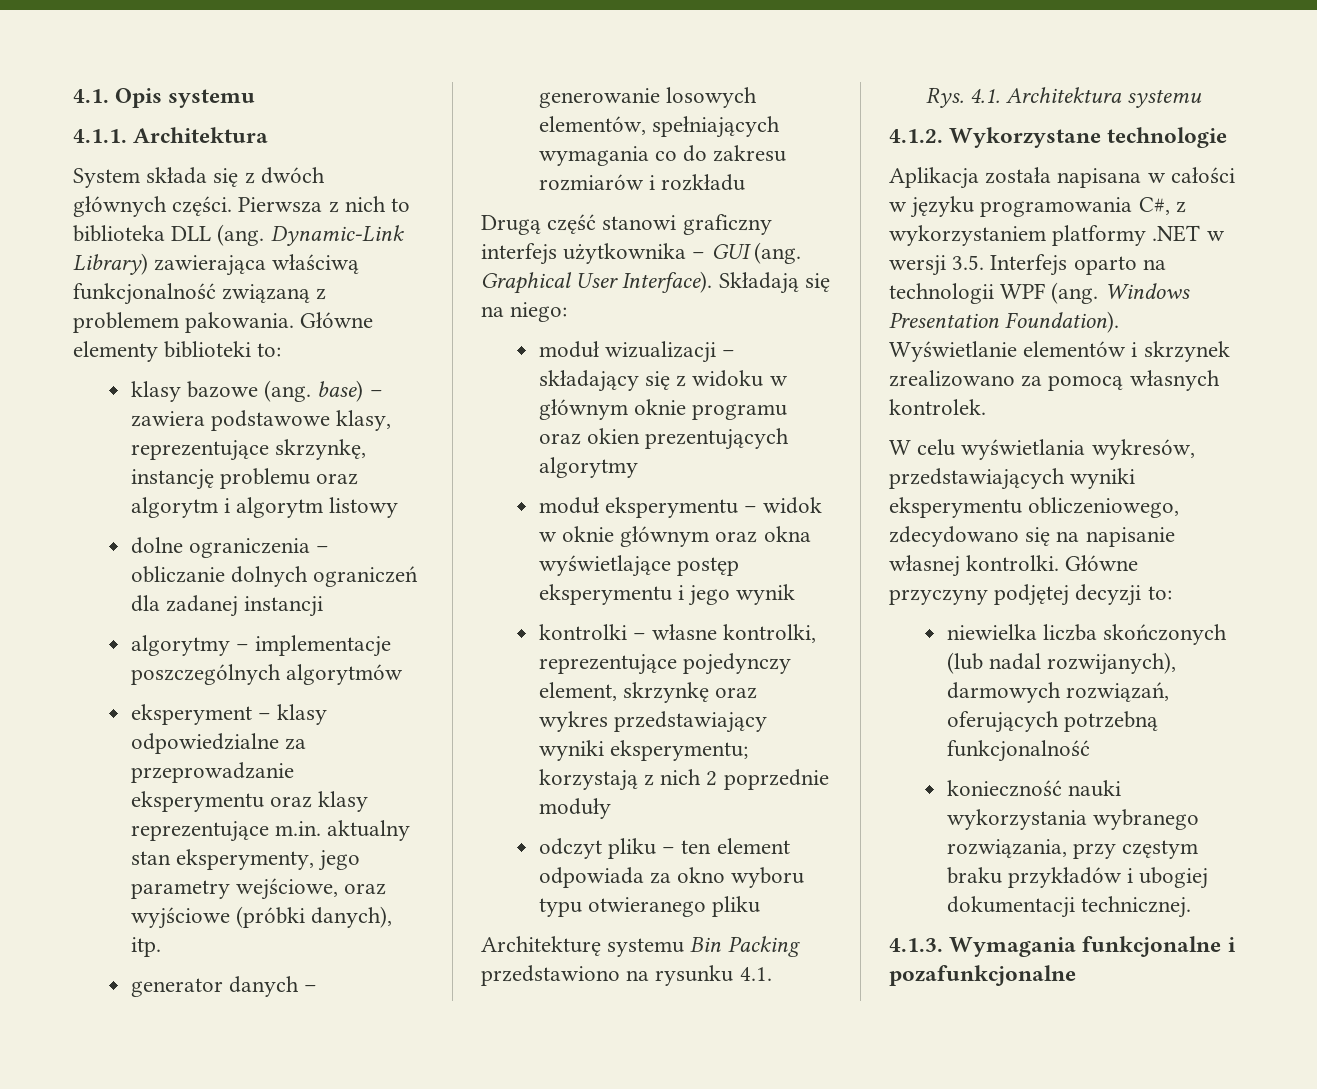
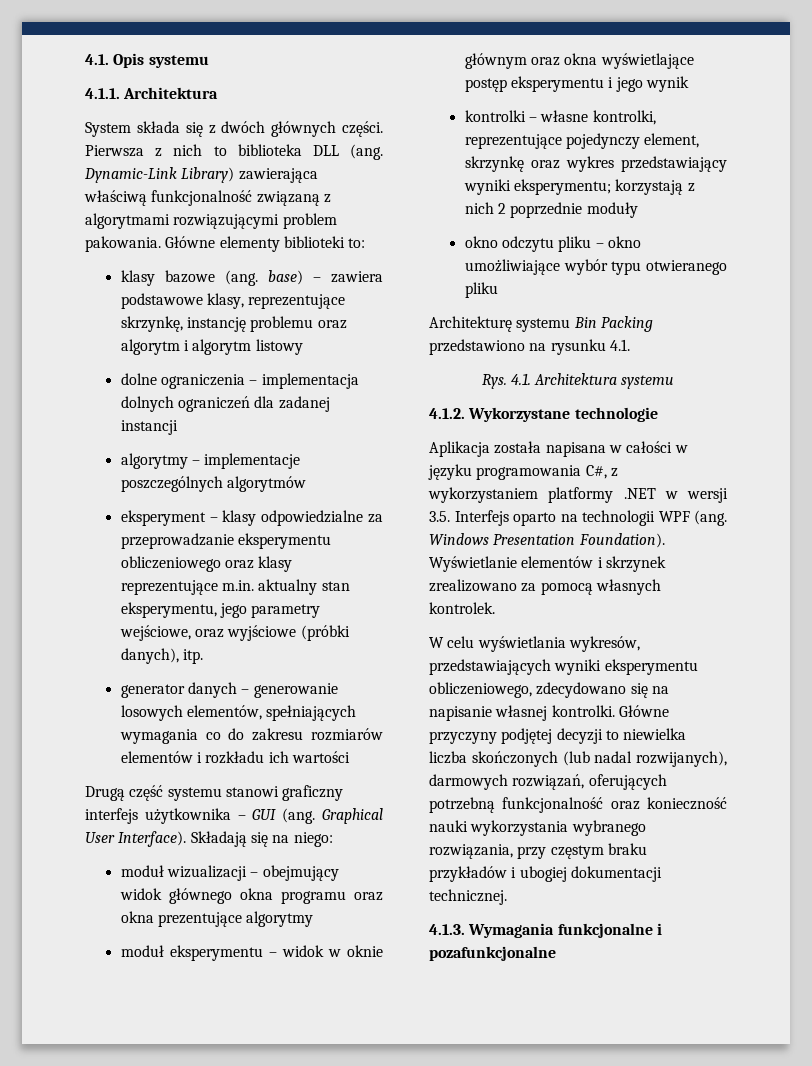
- Dynamic-Link Library) zawierająca właściwą funkcjonalność związaną z problemem pakowania.
+ Dynamic-Link Library) zawierająca właściwą funkcjonalność związaną z algorytmami rozwiązującymi problem pakowania.
- dolne ograniczenia – obliczanie dolnych ograniczeń dla zadanej instancji
+ dolne ograniczenia – implementacja dolnych ograniczeń dla zadanej instancji
- eksperyment – klasy odpowiedzialne za przeprowadzanie eksperymentu oraz klasy reprezentujące m.in. aktualny stan eksperymenty, jego parametry wejściowe, oraz wyjściowe (próbki danych), itp.
+ eksperyment – klasy odpowiedzialne za przeprowadzanie eksperymentu obliczeniowego oraz klasy reprezentujące m.in. aktualny stan eksperymentu, jego parametry wejściowe, oraz wyjściowe (próbki danych), itp.
- generator danych – generowanie losowych elementów, spełniających wymagania co do zakresu rozmiarów i rozkładu
+ generator danych – generowanie losowych elementów, spełniających wymagania co do zakresu rozmiarów elementów i rozkładu ich wartości
- Drugą część stanowi graficzny interfejs użytkownika – GUI (ang.
+ Drugą część systemu stanowi graficzny interfejs użytkownika – GUI (ang.
- moduł wizualizacji – składający się z widoku w głównym oknie programu oraz okien prezentujących algorytmy
+ moduł wizualizacji – obejmujący widok głównego okna programu oraz okna prezentujące algorytmy
- odczyt pliku – ten element odpowiada za okno wyboru typu otwieranego pliku
+ okno odczytu pliku – okno umożliwiające wybór typu otwieranego pliku
- Główne przyczyny podjętej decyzji to:
- niewielka liczba skończonych (lub nadal rozwijanych), darmowych rozwiązań, oferujących potrzebną funkcjonalność
- konieczność nauki wykorzystania wybranego rozwiązania, przy częstym braku przykładów i ubogiej dokumentacji technicznej.
+ Główne przyczyny podjętej decyzji to niewielka liczba skończonych (lub nadal rozwijanych), darmowych rozwiązań, oferujących potrzebną funkcjonalność oraz konieczność nauki wykorzystania wybranego rozwiązania, przy częstym braku przykładów i ubogiej dokumentacji technicznej.

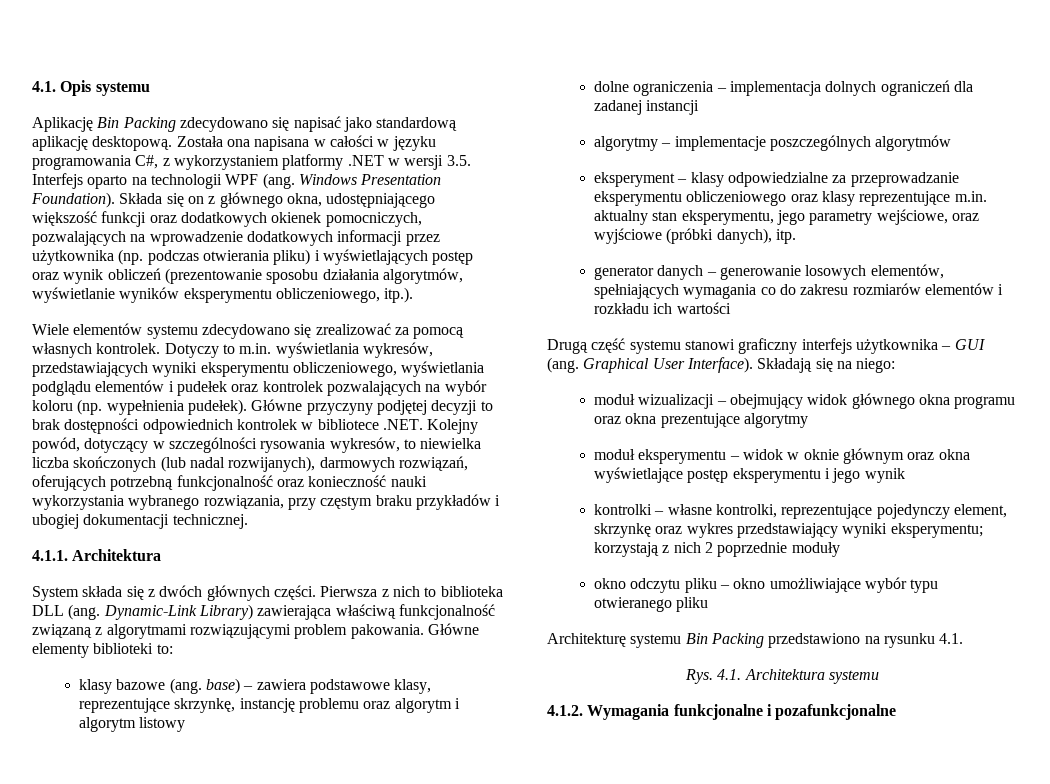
+ Aplikację Bin Packing zdecydowano się napisać jako standardową aplikację desktopową. Została ona napisana w całości w języku programowania C#, z wykorzystaniem platformy .NET w wersji 3.5. Interfejs oparto na technologii WPF (ang. Windows Presentation Foundation). Składa się on z głównego okna, udostępniającego większość funkcji oraz dodatkowych okienek pomocniczych, pozwalających na wprowadzenie dodatkowych informacji przez użytkownika (np. podczas otwierania pliku) i wyświetlających postęp oraz wynik obliczeń (prezentowanie sposobu działania algorytmów, wyświetlanie wyników eksperymentu obliczeniowego, itp.).
+ Wiele elementów systemu zdecydowano się zrealizować za pomocą własnych kontrolek. Dotyczy to m.in. wyświetlania wykresów, przedstawiających wyniki eksperymentu obliczeniowego, wyświetlania podglądu elementów i pudełek oraz kontrolek pozwalających na wybór koloru (np. wypełnienia pudełek). Główne przyczyny podjętej decyzji to brak dostępności odpowiednich kontrolek w bibliotece .NET. Kolejny powód, dotyczący w szczególności rysowania wykresów, to niewielka liczba skończonych (lub nadal rozwijanych), darmowych rozwiązań, oferujących potrzebną funkcjonalność oraz konieczność nauki wykorzystania wybranego rozwiązania, przy częstym braku przykładów i ubogiej dokumentacji technicznej.
- 4.1.2. Wykorzystane technologie
- Aplikacja została napisana w całości w języku programowania C#, z wykorzystaniem platformy .NET w wersji 3.5. Interfejs oparto na technologii WPF (ang. Windows Presentation Foundation). Wyświetlanie elementów i skrzynek zrealizowano za pomocą własnych kontrolek.
- W celu wyświetlania wykresów, przedstawiających wyniki eksperymentu obliczeniowego, zdecydowano się na napisanie własnej kontrolki. Główne przyczyny podjętej decyzji to niewielka liczba skończonych (lub nadal rozwijanych), darmowych rozwiązań, oferujących potrzebną funkcjonalność oraz konieczność nauki wykorzystania wybranego rozwiązania, przy częstym braku przykładów i ubogiej dokumentacji technicznej.
- 4.1.3. Wymagania funkcjonalne i pozafunkcjonalne
+ 4.1.2. Wymagania funkcjonalne i pozafunkcjonalne

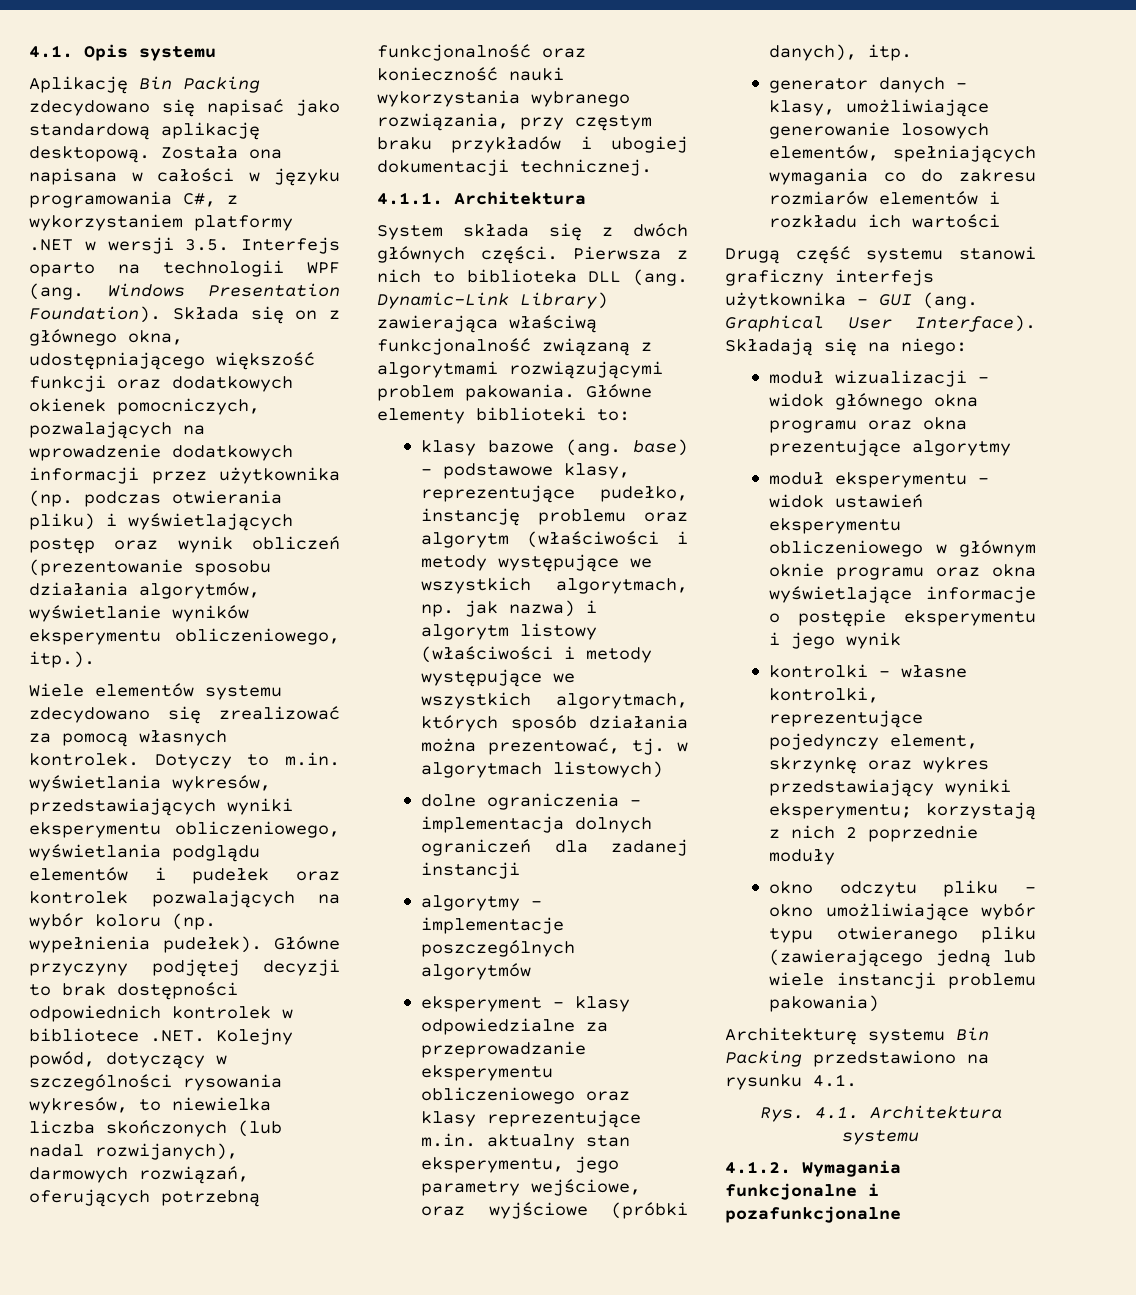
- klasy bazowe (ang. base) – zawiera podstawowe klasy, reprezentujące skrzynkę, instancję problemu oraz algorytm i algorytm listowy
+ klasy bazowe (ang. base) – podstawowe klasy, reprezentujące pudełko, instancję problemu oraz algorytm (właściwości i metody występujące we wszystkich algorytmach, np. jak nazwa) i algorytm listowy (właściwości i metody występujące we wszystkich algorytmach, których sposób działania można prezentować, tj. w algorytmach listowych)
- generator danych – generowanie losowych elementów, spełniających wymagania co do zakresu rozmiarów elementów i rozkładu ich wartości
+ generator danych – klasy, umożliwiające generowanie losowych elementów, spełniających wymagania co do zakresu rozmiarów elementów i rozkładu ich wartości
- moduł wizualizacji – obejmujący widok głównego okna programu oraz okna prezentujące algorytmy
+ moduł wizualizacji – widok głównego okna programu oraz okna prezentujące algorytmy
- moduł eksperymentu – widok w oknie głównym oraz okna wyświetlające postęp eksperymentu i jego wynik
+ moduł eksperymentu – widok ustawień eksperymentu obliczeniowego w głównym oknie programu oraz okna wyświetlające informacje o postępie eksperymentu i jego wynik
- okno odczytu pliku – okno umożliwiające wybór typu otwieranego pliku
+ okno odczytu pliku – okno umożliwiające wybór typu otwieranego pliku (zawierającego jedną lub wiele instancji problemu pakowania)

